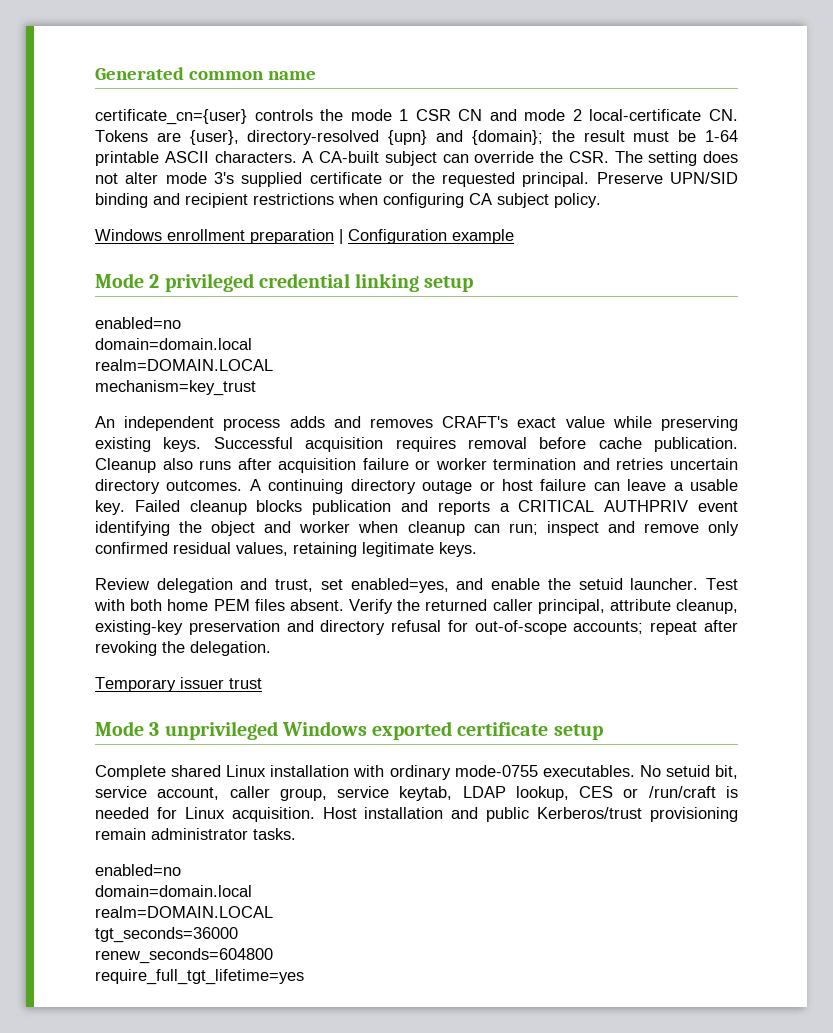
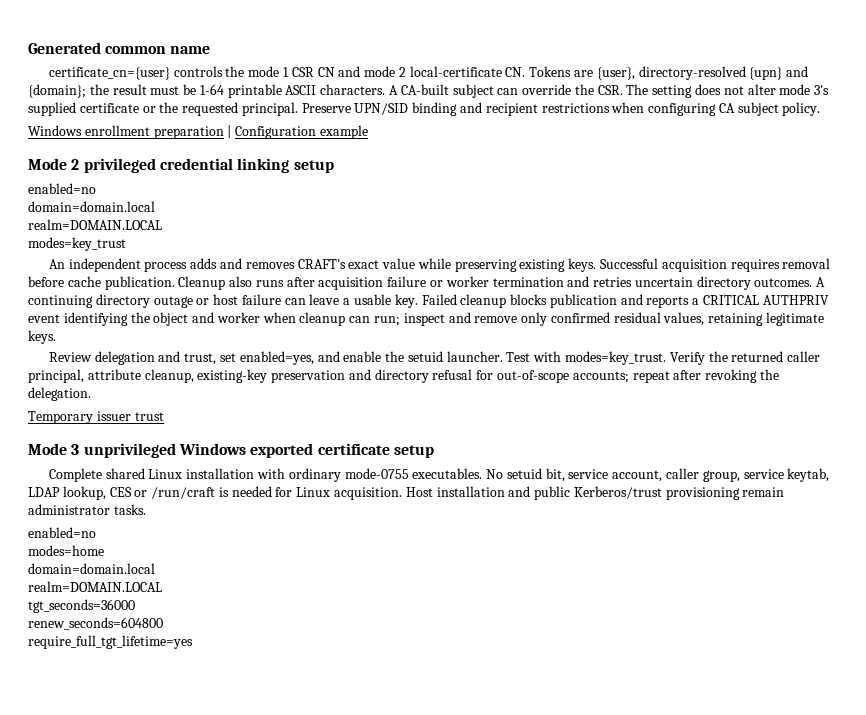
- mechanism=key_trust
+ modes=key_trust
- Test with both home PEM files absent.
+ Test with modes=key_trust.
+ modes=home

